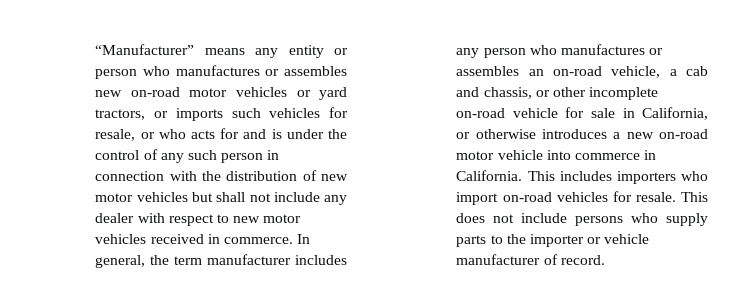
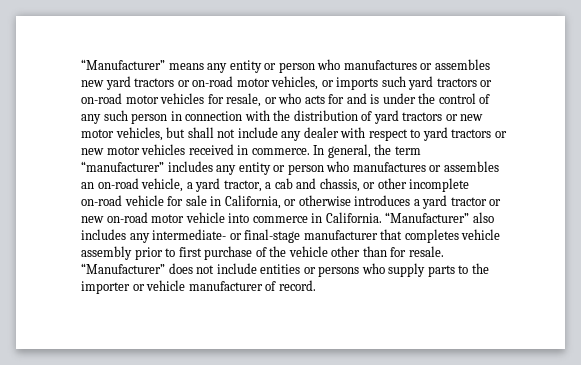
- “Manufacturer” means any entity or person who manufactures or assembles new on-road motor vehicles or yard tractors, or imports such vehicles for resale, or who acts for and is under the control of any such person in connection with the distribution of new motor vehicles but shall not include any dealer with respect to new motor vehicles received in commerce.
+ “Manufacturer” means any entity or person who manufactures or assembles new yard tractors or on-road motor vehicles, or imports such yard tractors or on-road motor vehicles for resale, or who acts for and is under the control of any such person in connection with the distribution of yard tractors or new motor vehicles, but shall not include any dealer with respect to yard tractors or new motor vehicles received in commerce.
- In general, the term manufacturer includes any person who manufactures or assembles an on-road vehicle, a cab and chassis, or other incomplete on-road vehicle for sale in California, or otherwise introduces a new on-road motor vehicle into commerce in California.
+ In general, the term “manufacturer” includes any entity or person who manufactures or assembles an on-road vehicle, a yard tractor, a cab and chassis, or other incomplete on-road vehicle for sale in California, or otherwise introduces a yard tractor or new on-road motor vehicle into commerce in California.
- This includes importers who import on-road vehicles for resale.
+ “Manufacturer” also includes any intermediate- or final-stage manufacturer that completes vehicle assembly prior to first purchase of the vehicle other than for resale.
- This does not include persons who supply parts to the importer or vehicle manufacturer of record.
+ “Manufacturer” does not include entities or persons who supply parts to the importer or vehicle manufacturer of record.

